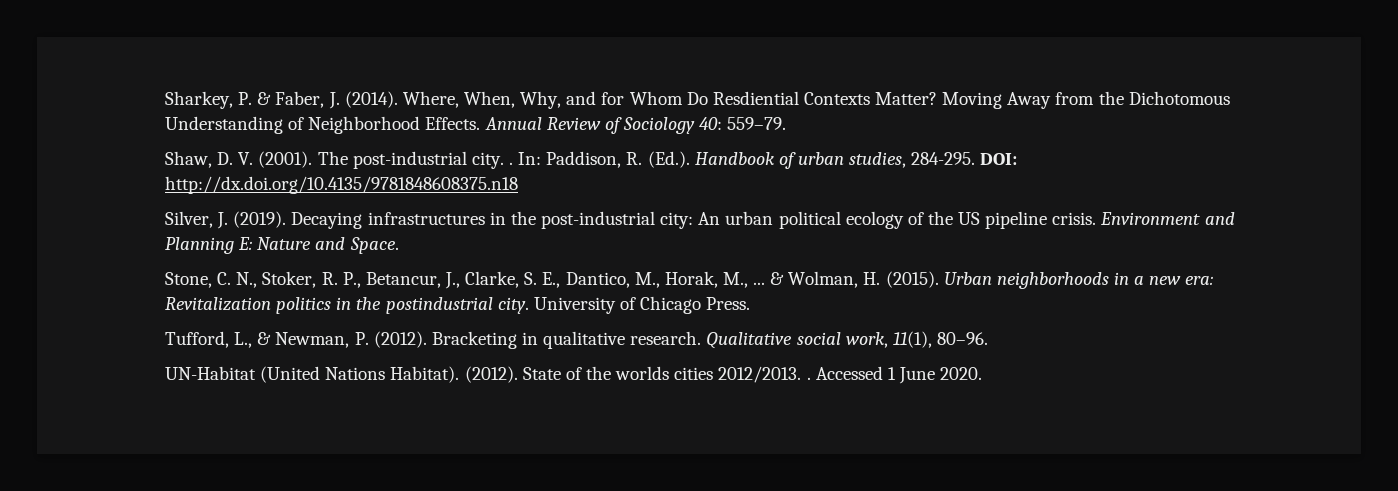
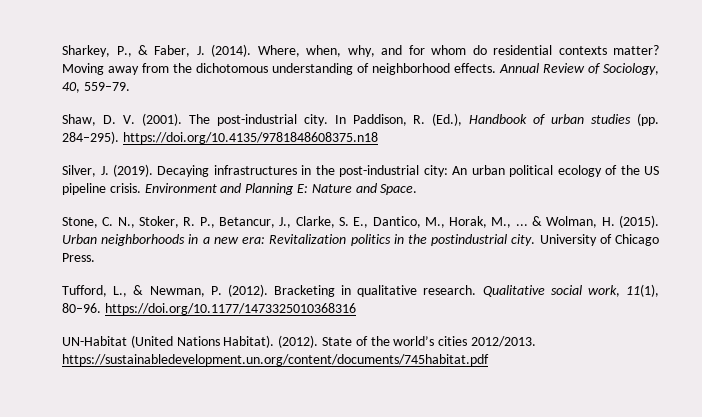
- Sharkey, P. & Faber, J. (2014).
+ Sharkey, P., & Faber, J. (2014).
- Where, When, Why, and for Whom Do Resdiential Contexts Matter? Moving Away from the Dichotomous Understanding of Neighborhood Effects.
+ Where, when, why, and for whom do residential contexts matter? Moving away from the dichotomous understanding of neighborhood effects.
- Annual Review of Sociology 40: 559–79.
+ Annual Review of Sociology, 40, 559–79.
- The post-industrial city. . In: Paddison, R. (Ed.). Handbook of urban studies, 284-295. DOI: http://dx.doi.org/10.4135/9781848608375.n18
+ The post-industrial city. In Paddison, R. (Ed.), Handbook of urban studies (pp. 284–295). https://doi.org/10.4135/9781848608375.n18
- Qualitative social work, 11(1), 80–96.
+ Qualitative social work, 11(1), 80–96. https://doi.org/10.1177/1473325010368316
- State of the worlds cities 2012/2013. . Accessed 1 June 2020.
+ State of the world’s cities 2012/2013. https://sustainabledevelopment.un.org/content/documents/745habitat.pdf

